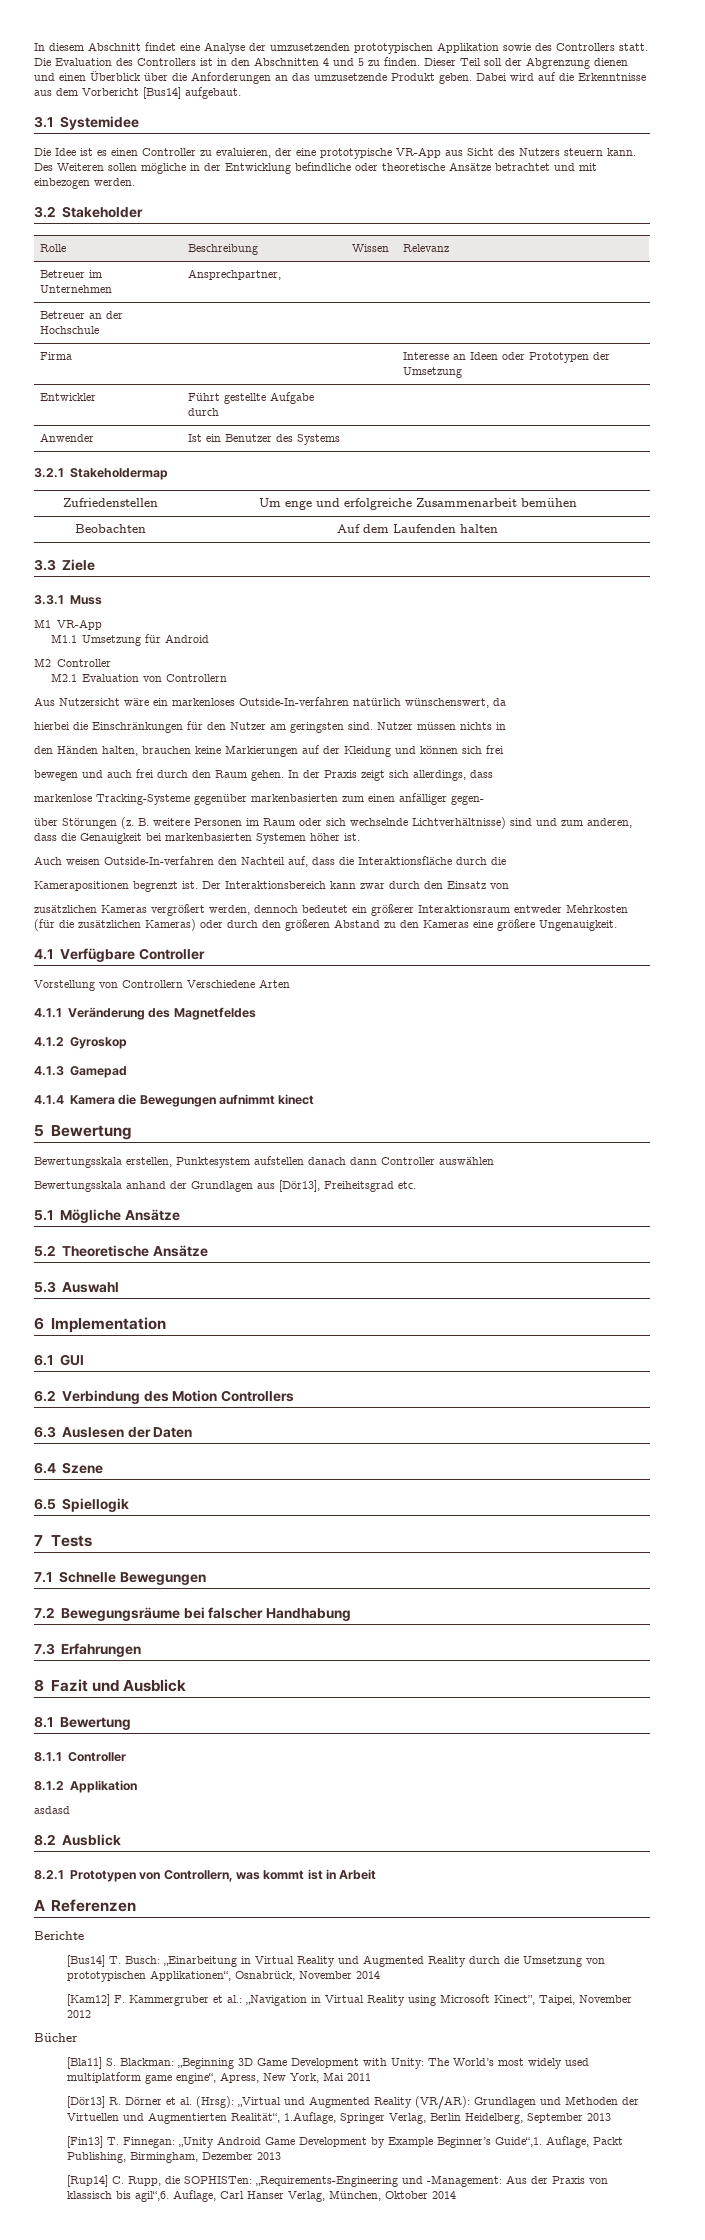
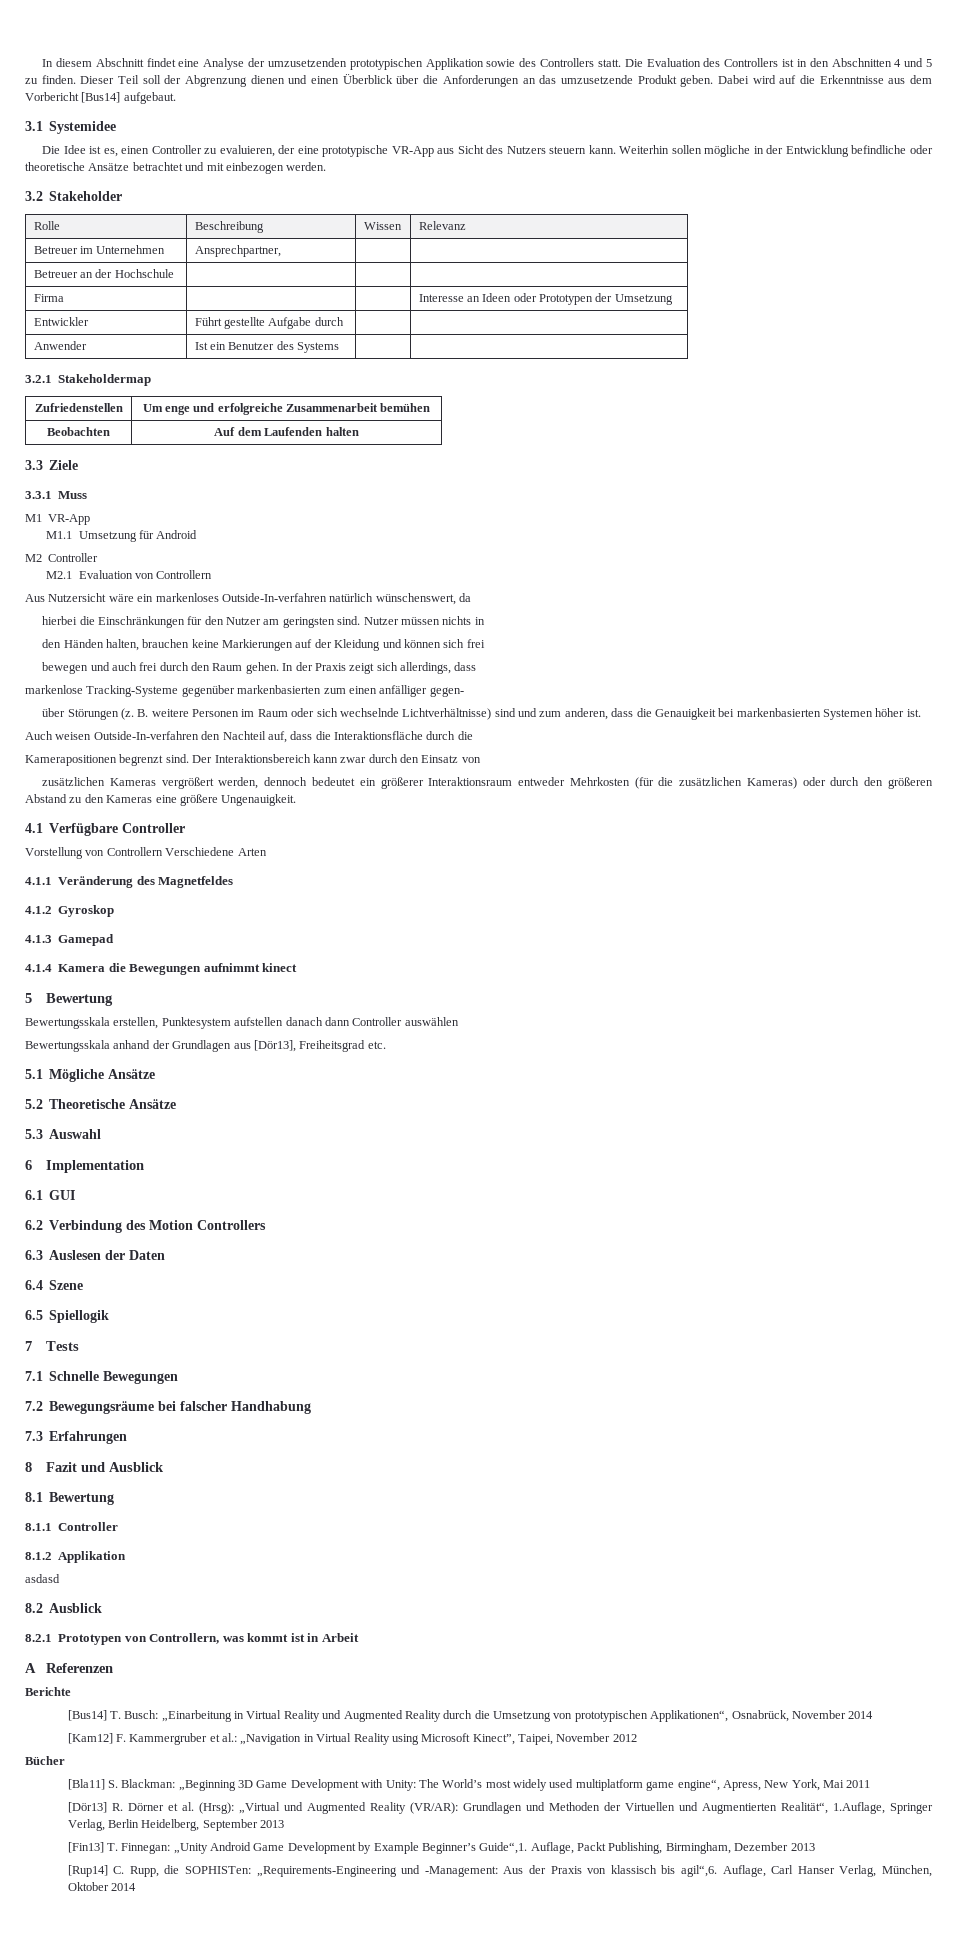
- Die Idee ist es einen Controller zu evaluieren, der eine prototypische VR-App aus Sicht des Nutzers steuern kann.
+ Die Idee ist es, einen Controller zu evaluieren, der eine prototypische VR-App aus Sicht des Nutzers steuern kann.
- Des Weiteren sollen mögliche in der Entwicklung befindliche oder theoretische Ansätze betrachtet und mit einbezogen werden.
+ Weiterhin sollen mögliche in der Entwicklung befindliche oder theoretische Ansätze betrachtet und mit einbezogen werden.
- Kamerapositionen begrenzt ist.
+ Kamerapositionen begrenzt sind.

